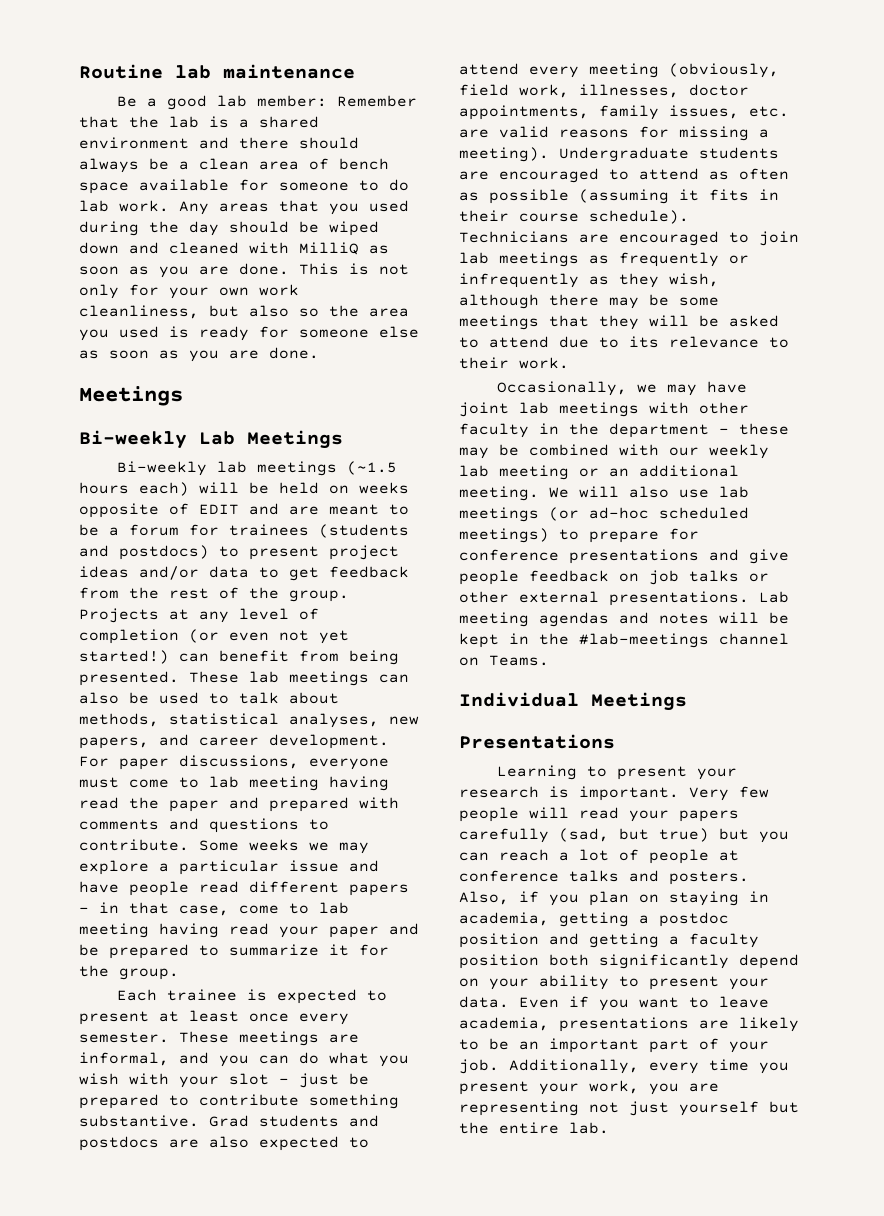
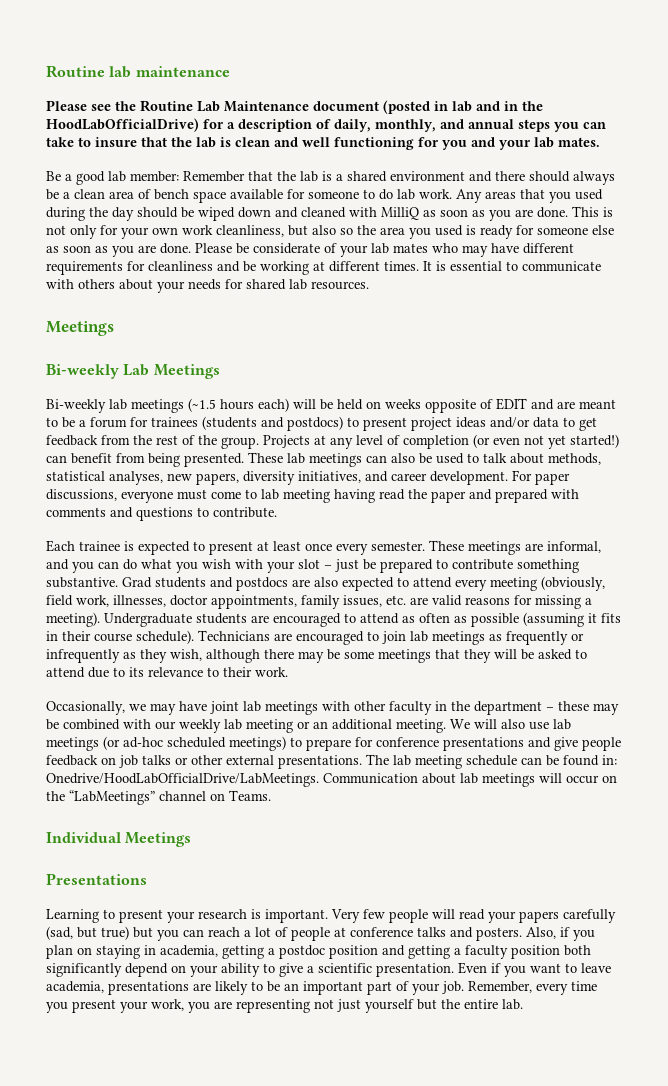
+ Please see the Routine Lab Maintenance document (posted in lab and in the HoodLabOfficialDrive) for a description of daily, monthly, and annual steps you can take to insure that the lab is clean and well functioning for you and your lab mates.
+ Please be considerate of your lab mates who may have different requirements for cleanliness and be working at different times. It is essential to communicate with others about your needs for shared lab resources.
- These lab meetings can also be used to talk about methods, statistical analyses, new papers, and career development.
+ These lab meetings can also be used to talk about methods, statistical analyses, new papers, diversity initiatives, and career development.
- Some weeks we may explore a particular issue and have people read different papers – in that case, come to lab meeting having read your paper and be prepared to summarize it for the group.
- Lab meeting agendas and notes will be kept in the #lab-meetings channel on Teams.
+ The lab meeting schedule can be found in: Onedrive/HoodLabOfficialDrive/LabMeetings. Communication about lab meetings will occur on the “LabMeetings” channel on Teams.
- Also, if you plan on staying in academia, getting a postdoc position and getting a faculty position both significantly depend on your ability to present your data.
+ Also, if you plan on staying in academia, getting a postdoc position and getting a faculty position both significantly depend on your ability to give a scientific presentation.
- Additionally, every time you present your work, you are representing not just yourself but the entire lab.
+ Remember, every time you present your work, you are representing not just yourself but the entire lab.

